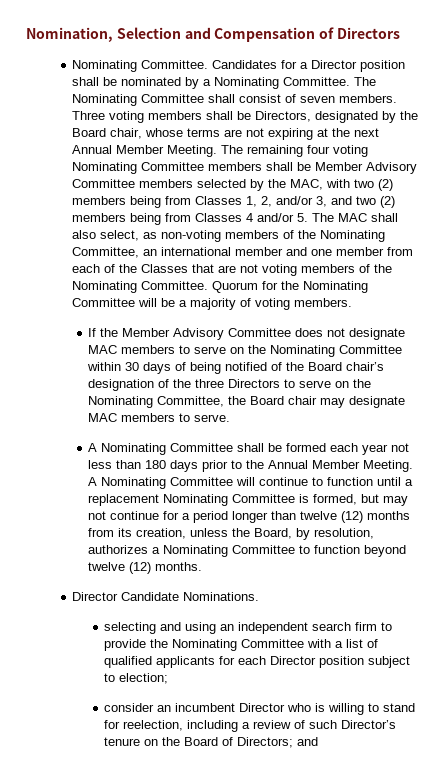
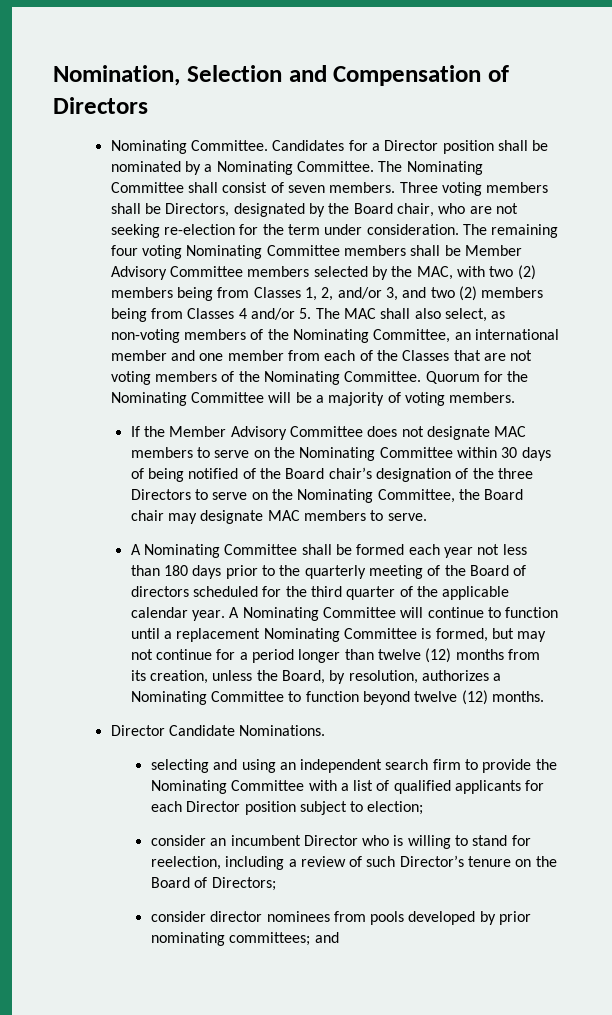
- Three voting members shall be Directors, designated by the Board chair, whose terms are not expiring at the next Annual Member Meeting.
+ Three voting members shall be Directors, designated by the Board chair, who are not seeking re-election for the term under consideration.
- A Nominating Committee shall be formed each year not less than 180 days prior to the Annual Member Meeting.
+ A Nominating Committee shall be formed each year not less than 180 days prior to the quarterly meeting of the Board of directors scheduled for the third quarter of the applicable calendar year.
- consider an incumbent Director who is willing to stand for reelection, including a review of such Director’s tenure on the Board of Directors; and
+ consider an incumbent Director who is willing to stand for reelection, including a review of such Director’s tenure on the Board of Directors;
+ consider director nominees from pools developed by prior nominating committees; and

